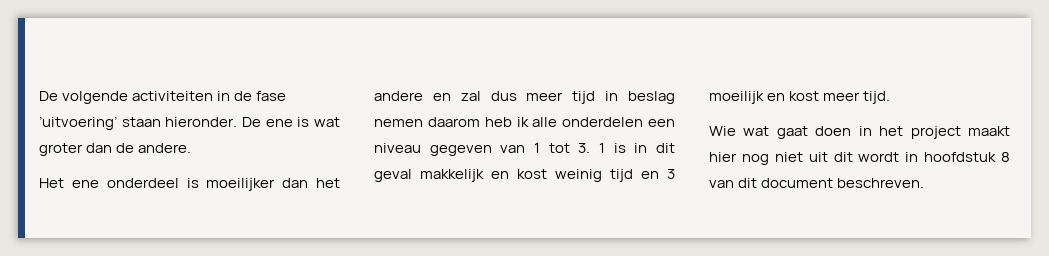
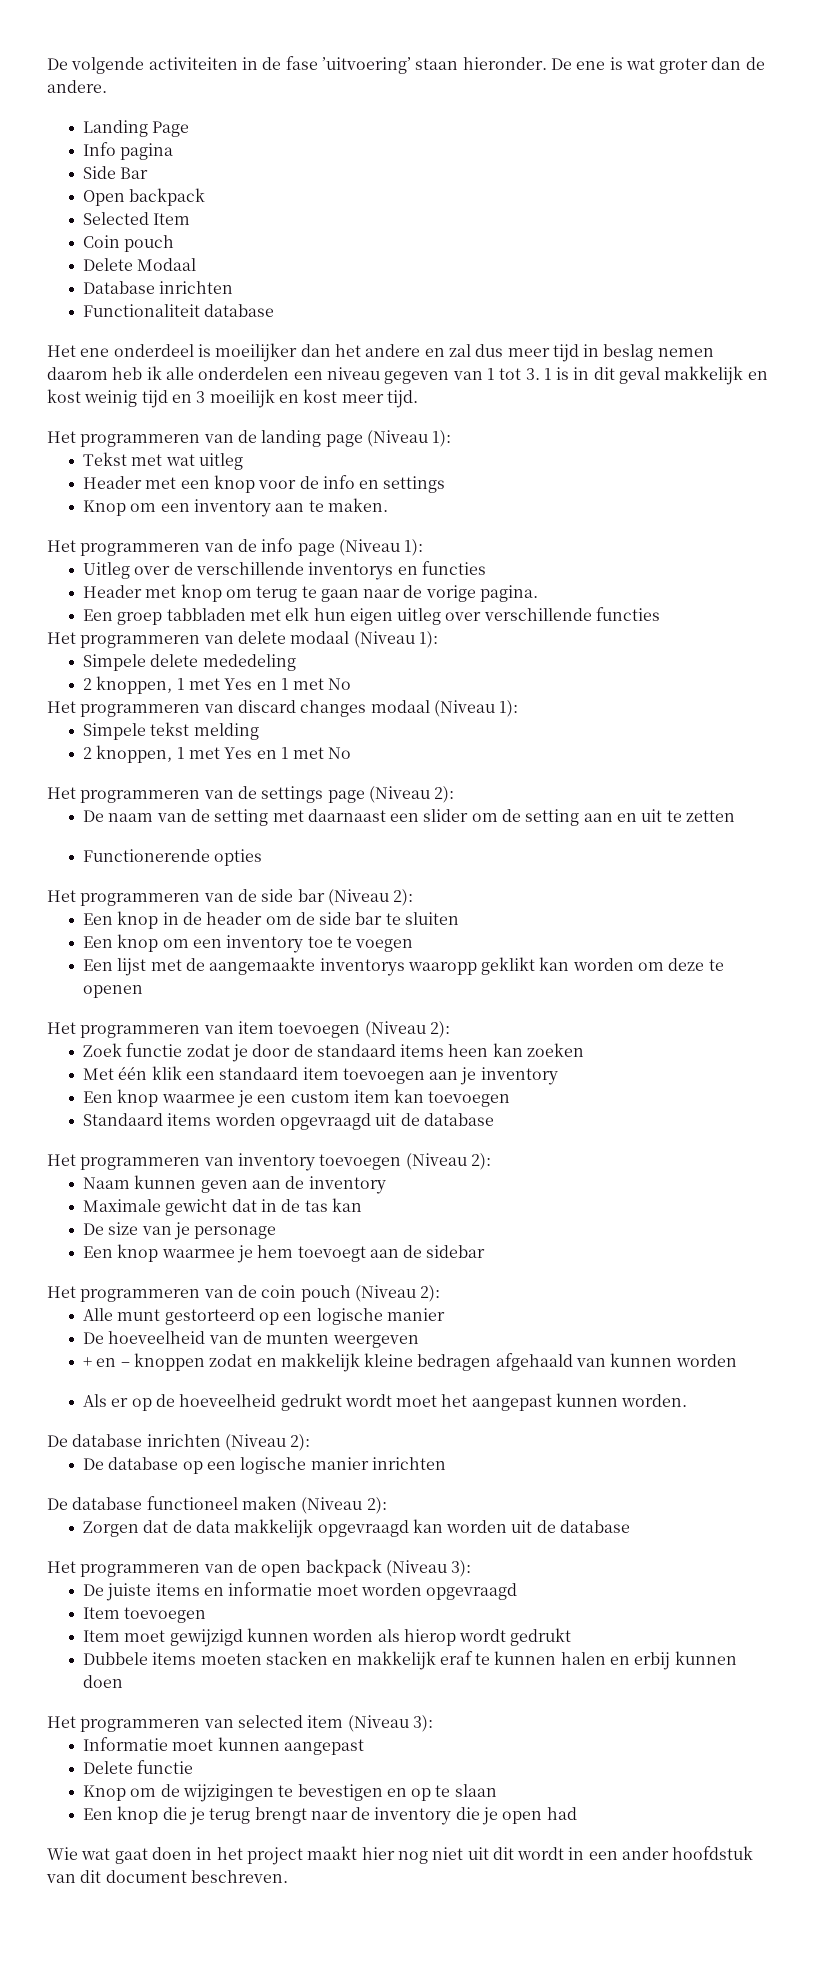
+ Landing Page
+ Info pagina
+ Side Bar
+ Open backpack
+ Selected Item
+ Coin pouch
+ Delete Modaal
+ Database inrichten
+ Functionaliteit database
+ Het programmeren van de landing page (Niveau 1):
+ Tekst met wat uitleg
+ Header met een knop voor de info en settings
+ Knop om een inventory aan te maken.
+ Het programmeren van de info page (Niveau 1):
+ Uitleg over de verschillende inventorys en functies
+ Header met knop om terug te gaan naar de vorige pagina.
+ Een groep tabbladen met elk hun eigen uitleg over verschillende functies
+ Het programmeren van delete modaal (Niveau 1):
+ Simpele delete mededeling
+ 2 knoppen, 1 met Yes en 1 met No
+ Het programmeren van discard changes modaal (Niveau 1):
+ Simpele tekst melding
+ 2 knoppen, 1 met Yes en 1 met No
+ Het programmeren van de settings page (Niveau 2):
+ De naam van de setting met daarnaast een slider om de setting aan en uit te zetten
+ Functionerende opties
+ Het programmeren van de side bar (Niveau 2):
+ Een knop in de header om de side bar te sluiten
+ Een knop om een inventory toe te voegen
+ Een lijst met de aangemaakte inventorys waaropp geklikt kan worden om deze te openen
+ Het programmeren van item toevoegen (Niveau 2):
+ Zoek functie zodat je door de standaard items heen kan zoeken
+ Met één klik een standaard item toevoegen aan je inventory
+ Een knop waarmee je een custom item kan toevoegen
+ Standaard items worden opgevraagd uit de database
+ Het programmeren van inventory toevoegen (Niveau 2):
+ Naam kunnen geven aan de inventory
+ Maximale gewicht dat in de tas kan
+ De size van je personage
+ Een knop waarmee je hem toevoegt aan de sidebar
+ Het programmeren van de coin pouch (Niveau 2):
+ Alle munt gestorteerd op een logische manier
+ De hoeveelheid van de munten weergeven
+ + en – knoppen zodat en makkelijk kleine bedragen afgehaald van kunnen worden
+ Als er op de hoeveelheid gedrukt wordt moet het aangepast kunnen worden.
+ De database inrichten (Niveau 2):
+ De database op een logische manier inrichten
+ De database functioneel maken (Niveau 2):
+ Zorgen dat de data makkelijk opgevraagd kan worden uit de database
+ Het programmeren van de open backpack (Niveau 3):
+ De juiste items en informatie moet worden opgevraagd
+ Item toevoegen
+ Item moet gewijzigd kunnen worden als hierop wordt gedrukt
+ Dubbele items moeten stacken en makkelijk eraf te kunnen halen en erbij kunnen doen
+ Het programmeren van selected item (Niveau 3):
+ Informatie moet kunnen aangepast
+ Delete functie
+ Knop om de wijzigingen te bevestigen en op te slaan
+ Een knop die je terug brengt naar de inventory die je open had
- Wie wat gaat doen in het project maakt hier nog niet uit dit wordt in hoofdstuk 8 van dit document beschreven.
+ Wie wat gaat doen in het project maakt hier nog niet uit dit wordt in een ander hoofdstuk van dit document beschreven.

